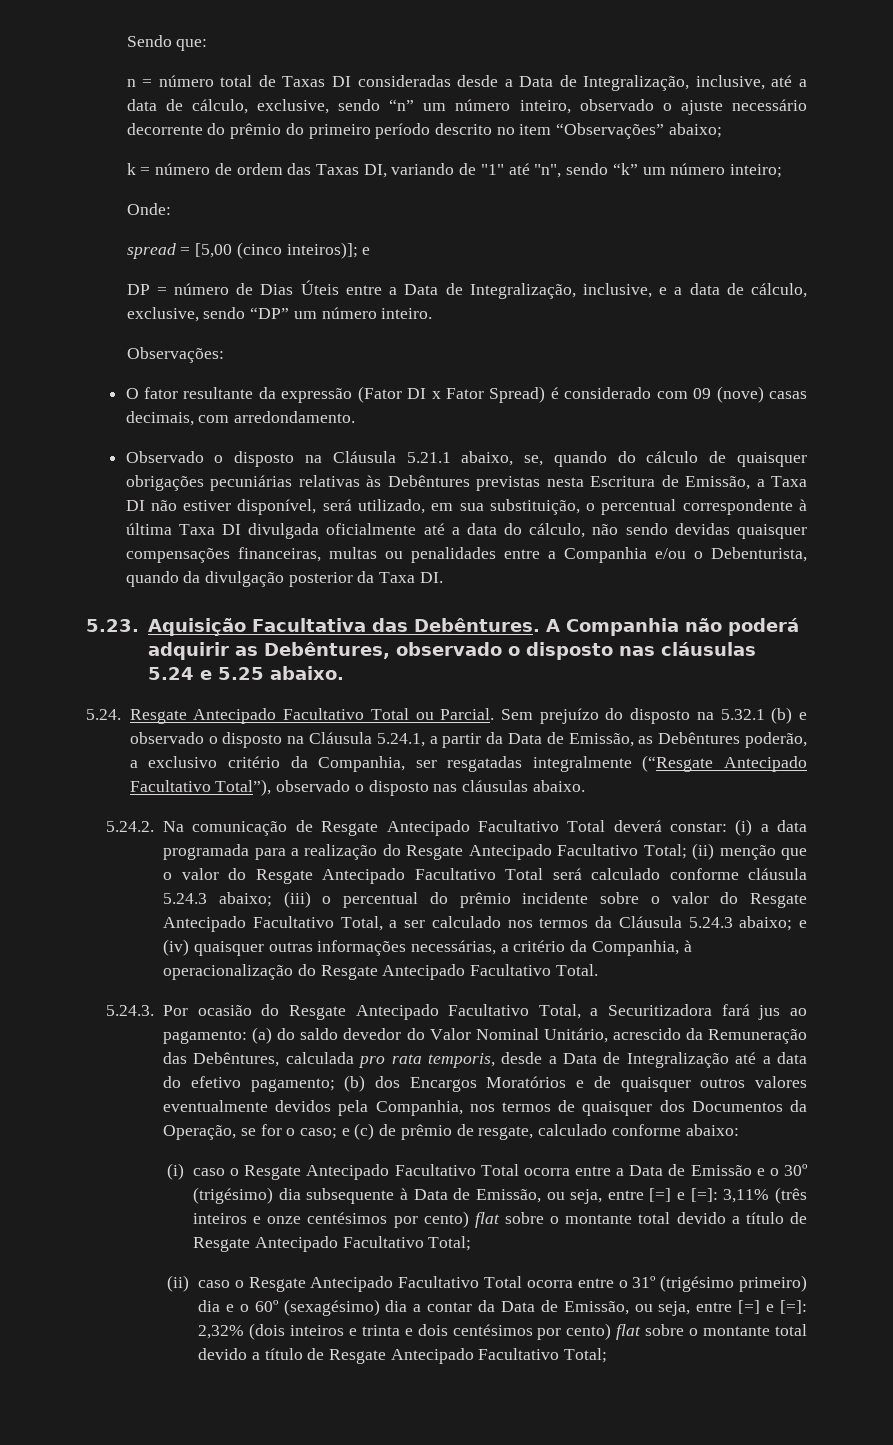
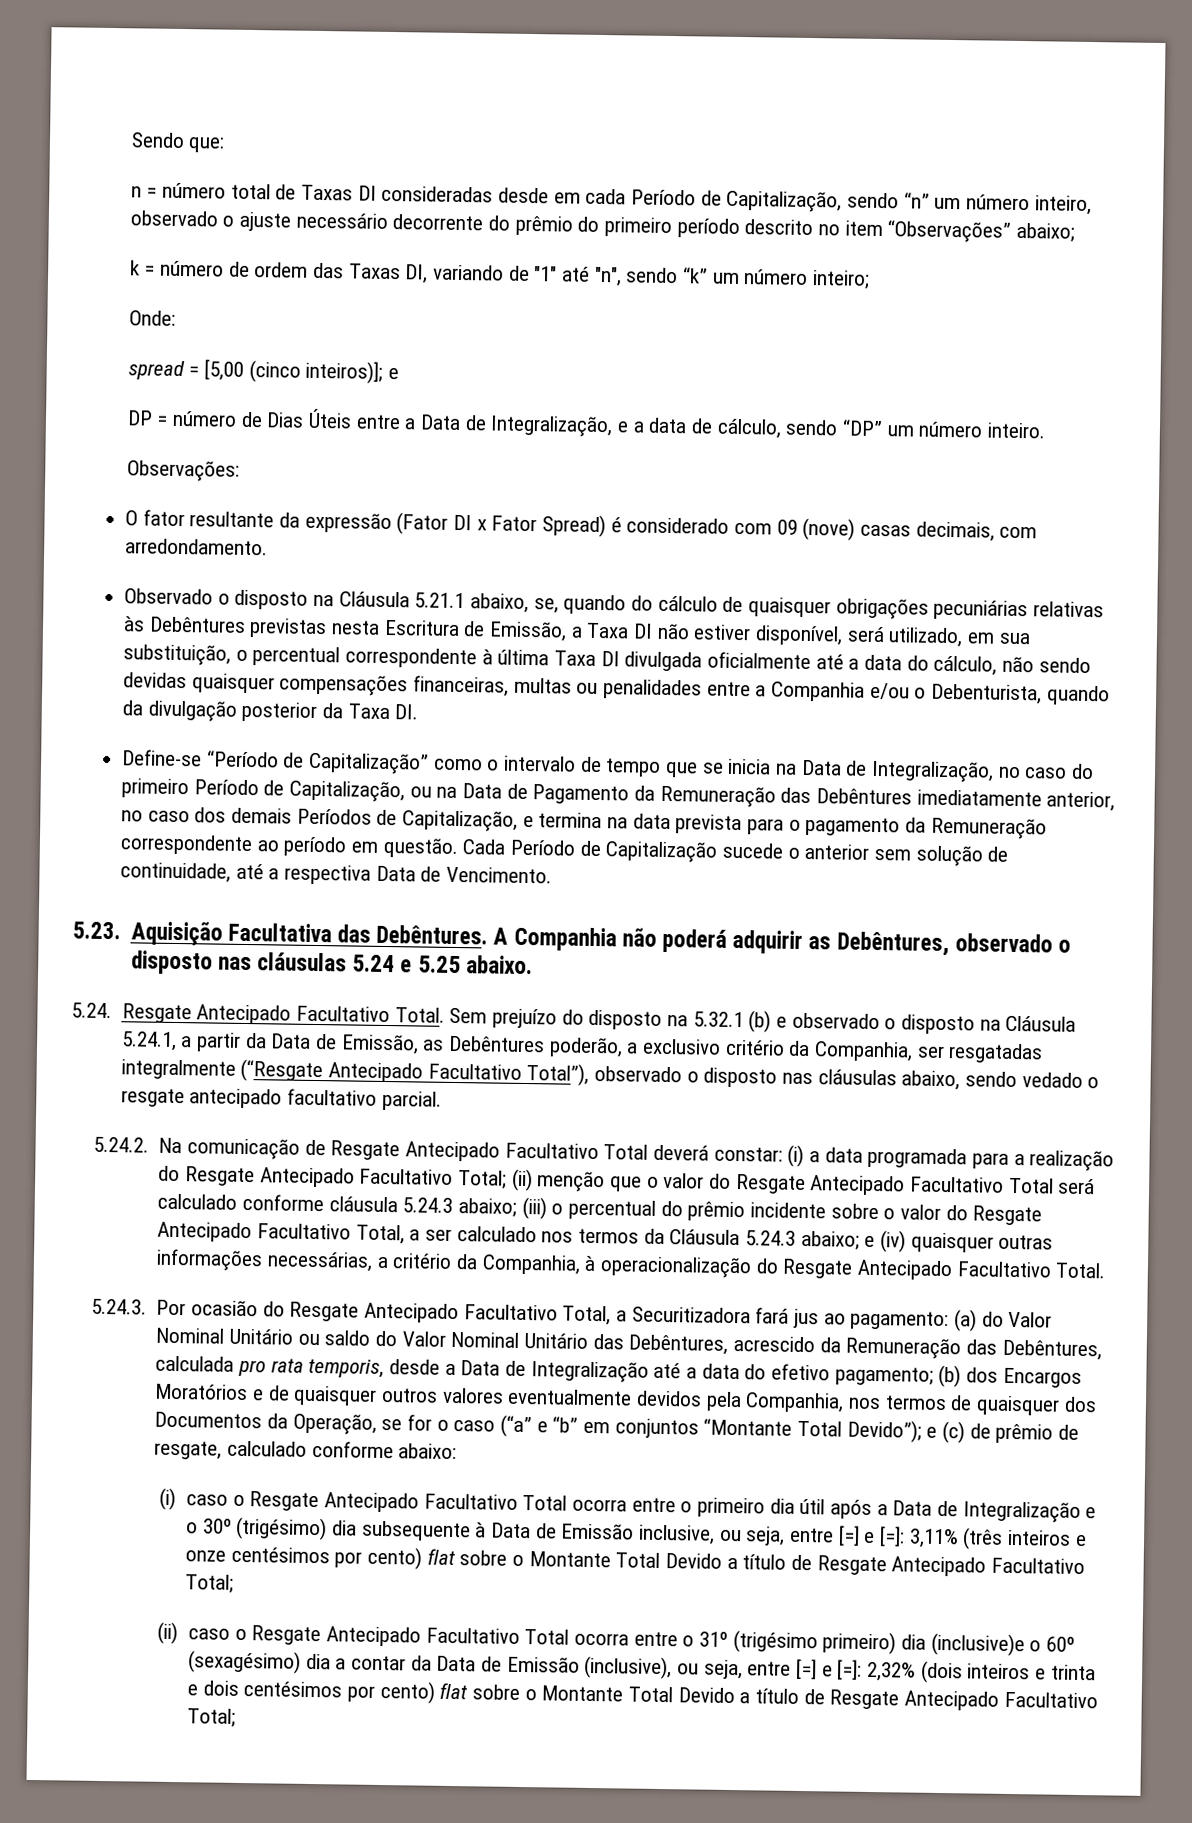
- n = número total de Taxas DI consideradas desde a Data de Integralização, inclusive, até a data de cálculo, exclusive, sendo “n” um número inteiro, observado o ajuste necessário decorrente do prêmio do primeiro período descrito no item “Observações” abaixo;
+ n = número total de Taxas DI consideradas desde em cada Período de Capitalização, sendo “n” um número inteiro, observado o ajuste necessário decorrente do prêmio do primeiro período descrito no item “Observações” abaixo;
- DP = número de Dias Úteis entre a Data de Integralização, inclusive, e a data de cálculo, exclusive, sendo “DP” um número inteiro.
+ DP = número de Dias Úteis entre a Data de Integralização, e a data de cálculo, sendo “DP” um número inteiro.
+ Define-se “Período de Capitalização” como o intervalo de tempo que se inicia na Data de Integralização, no caso do primeiro Período de Capitalização, ou na Data de Pagamento da Remuneração das Debêntures imediatamente anterior, no caso dos demais Períodos de Capitalização, e termina na data prevista para o pagamento da Remuneração correspondente ao período em questão. Cada Período de Capitalização sucede o anterior sem solução de continuidade, até a respectiva Data de Vencimento.
- 5.24. Resgate Antecipado Facultativo Total ou Parcial.
+ 5.24. Resgate Antecipado Facultativo Total.
- Sem prejuízo do disposto na 5.32.1 (b) e observado o disposto na Cláusula 5.24.1, a partir da Data de Emissão, as Debêntures poderão, a exclusivo critério da Companhia, ser resgatadas integralmente (“Resgate Antecipado Facultativo Total”), observado o disposto nas cláusulas abaixo.
+ Sem prejuízo do disposto na 5.32.1 (b) e observado o disposto na Cláusula 5.24.1, a partir da Data de Emissão, as Debêntures poderão, a exclusivo critério da Companhia, ser resgatadas integralmente (“Resgate Antecipado Facultativo Total”), observado o disposto nas cláusulas abaixo, sendo vedado o resgate antecipado facultativo parcial.
- (a) do saldo devedor do Valor Nominal Unitário, acrescido da Remuneração das Debêntures, calculada pro rata temporis, desde a Data de Integralização até a data do efetivo pagamento;
+ (a) do Valor Nominal Unitário ou saldo do Valor Nominal Unitário das Debêntures, acrescido da Remuneração das Debêntures, calculada pro rata temporis, desde a Data de Integralização até a data do efetivo pagamento;
- (b) dos Encargos Moratórios e de quaisquer outros valores eventualmente devidos pela Companhia, nos termos de quaisquer dos Documentos da Operação, se for o caso;
+ (b) dos Encargos Moratórios e de quaisquer outros valores eventualmente devidos pela Companhia, nos termos de quaisquer dos Documentos da Operação, se for o caso (“a” e “b” em conjuntos “Montante Total Devido”);
- (i) caso o Resgate Antecipado Facultativo Total ocorra entre a Data de Emissão e o 30º (trigésimo) dia subsequente à Data de Emissão, ou seja, entre [=] e [=]: 3,11% (três inteiros e onze centésimos por cento) flat sobre o montante total devido a título de Resgate Antecipado Facultativo Total;
+ (i) caso o Resgate Antecipado Facultativo Total ocorra entre o primeiro dia útil após a Data de Integralização e o 30º (trigésimo) dia subsequente à Data de Emissão inclusive, ou seja, entre [=] e [=]: 3,11% (três inteiros e onze centésimos por cento) flat sobre o Montante Total Devido a título de Resgate Antecipado Facultativo Total;
- (ii) caso o Resgate Antecipado Facultativo Total ocorra entre o 31º (trigésimo primeiro) dia e o 60º (sexagésimo) dia a contar da Data de Emissão, ou seja, entre [=] e [=]: 2,32% (dois inteiros e trinta e dois centésimos por cento) flat sobre o montante total devido a título de Resgate Antecipado Facultativo Total;
+ (ii) caso o Resgate Antecipado Facultativo Total ocorra entre o 31º (trigésimo primeiro) dia (inclusive)e o 60º (sexagésimo) dia a contar da Data de Emissão (inclusive), ou seja, entre [=] e [=]: 2,32% (dois inteiros e trinta e dois centésimos por cento) flat sobre o Montante Total Devido a título de Resgate Antecipado Facultativo Total;

